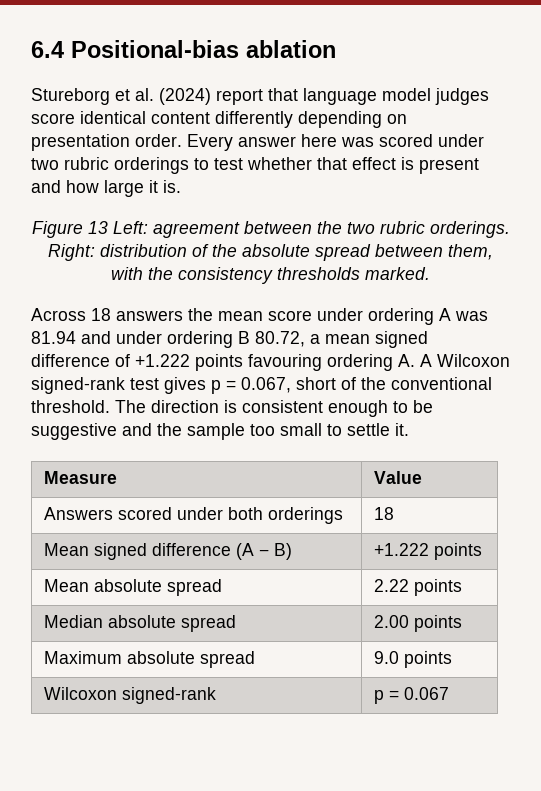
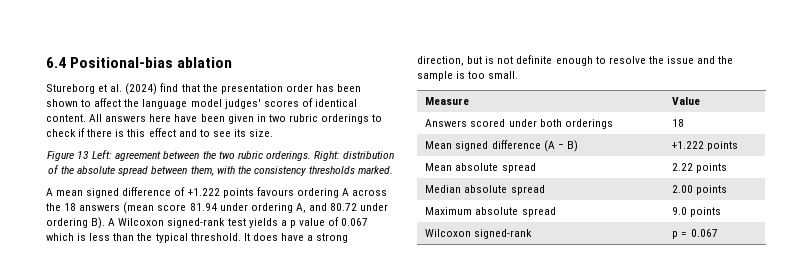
- Stureborg et al. (2024) report that language model judges score identical content differently depending on presentation order. Every answer here was scored under two rubric orderings to test whether that effect is present and how large it is.
+ Stureborg et al. (2024) find that the presentation order has been shown to affect the language model judges' scores of identical content. All answers here have been given in two rubric orderings to check if there is this effect and to see its size.
- Across 18 answers the mean score under ordering A was 81.94 and under ordering B 80.72, a mean signed difference of +1.222 points favouring ordering A. A Wilcoxon signed-rank test gives p = 0.067, short of the conventional threshold. The direction is consistent enough to be suggestive and the sample too small to settle it.
+ A mean signed difference of +1.222 points favours ordering A across the 18 answers (mean score 81.94 under ordering A, and 80.72 under ordering B). A Wilcoxon signed-rank test yields a p value of 0.067 which is less than the typical threshold. It does have a strong direction, but is not definite enough to resolve the issue and the sample is too small.

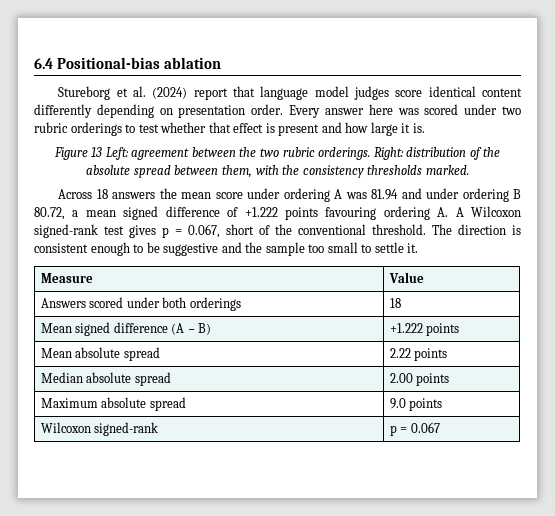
- Stureborg et al. (2024) find that the presentation order has been shown to affect the language model judges' scores of identical content. All answers here have been given in two rubric orderings to check if there is this effect and to see its size.
+ Stureborg et al. (2024) report that language model judges score identical content differently depending on presentation order. Every answer here was scored under two rubric orderings to test whether that effect is present and how large it is.
- A mean signed difference of +1.222 points favours ordering A across the 18 answers (mean score 81.94 under ordering A, and 80.72 under ordering B). A Wilcoxon signed-rank test yields a p value of 0.067 which is less than the typical threshold. It does have a strong direction, but is not definite enough to resolve the issue and the sample is too small.
+ Across 18 answers the mean score under ordering A was 81.94 and under ordering B 80.72, a mean signed difference of +1.222 points favouring ordering A. A Wilcoxon signed-rank test gives p = 0.067, short of the conventional threshold. The direction is consistent enough to be suggestive and the sample too small to settle it.

